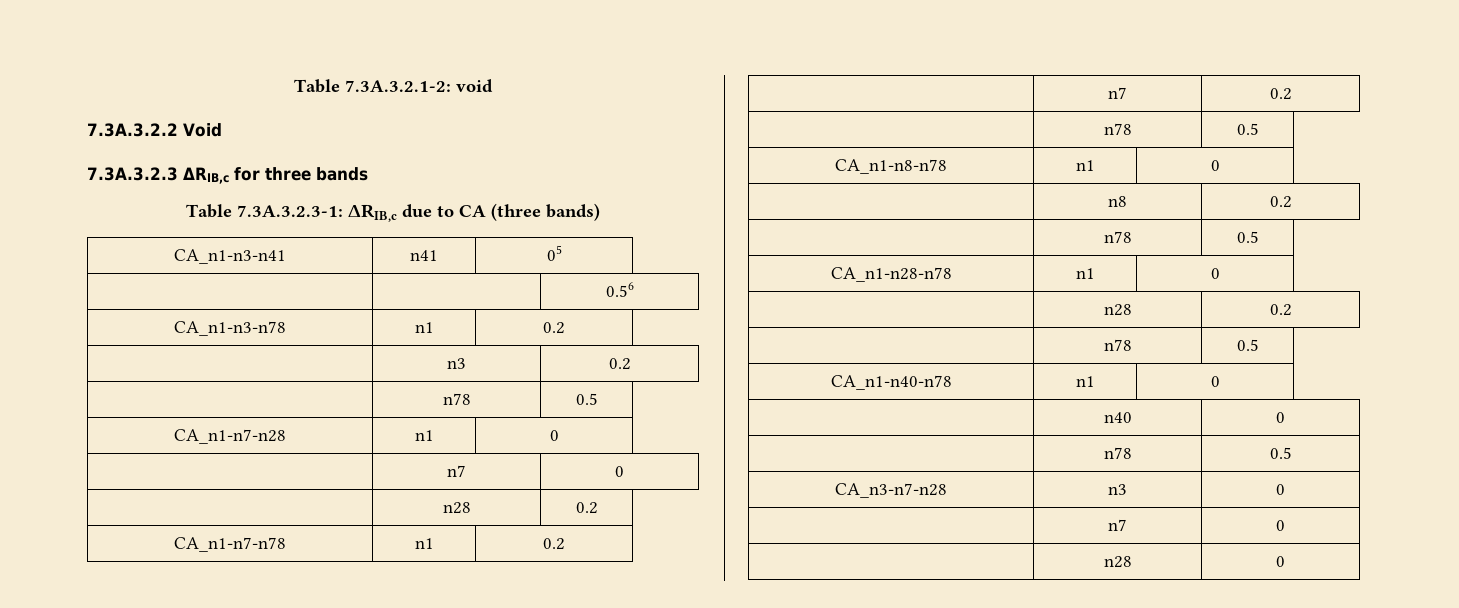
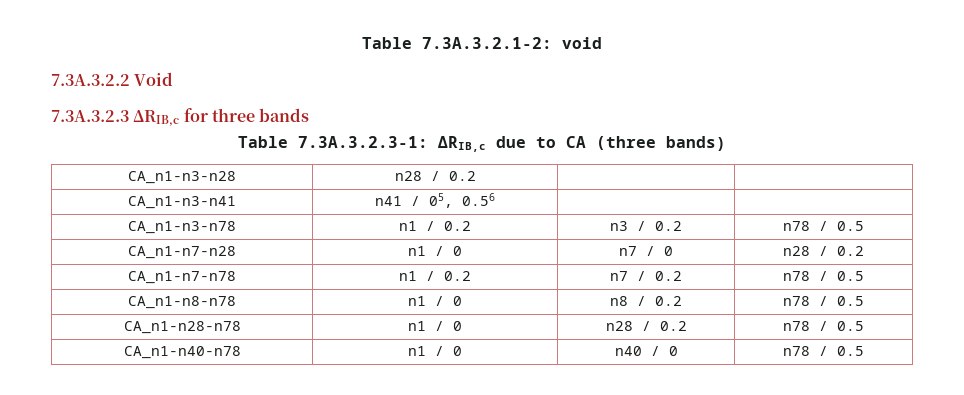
+ CA_n1-n3-n28 | n28 / 0.2 | |
- CA_n1-n3-n41 | n41 | 05
- | | 0.56
+ CA_n1-n3-n41 | n41 / 05, 0.56 | |
- CA_n1-n3-n78 | n1 | 0.2
- | n3 | 0.2
- | n78 | 0.5
+ CA_n1-n3-n78 | n1 / 0.2 | n3 / 0.2 | n78 / 0.5
- CA_n1-n7-n28 | n1 | 0
- | n7 | 0
- | n28 | 0.2
+ CA_n1-n7-n28 | n1 / 0 | n7 / 0 | n28 / 0.2
- CA_n1-n7-n78 | n1 | 0.2
- | n7 | 0.2
- | n78 | 0.5
+ CA_n1-n7-n78 | n1 / 0.2 | n7 / 0.2 | n78 / 0.5
- CA_n1-n8-n78 | n1 | 0
- | n8 | 0.2
- | n78 | 0.5
+ CA_n1-n8-n78 | n1 / 0 | n8 / 0.2 | n78 / 0.5
- CA_n1-n28-n78 | n1 | 0
- | n28 | 0.2
- | n78 | 0.5
+ CA_n1-n28-n78 | n1 / 0 | n28 / 0.2 | n78 / 0.5
- CA_n1-n40-n78 | n1 | 0
- | n40 | 0
- | n78 | 0.5
- CA_n3-n7-n28 | n3 | 0
- | n7 | 0
- | n28 | 0
+ CA_n1-n40-n78 | n1 / 0 | n40 / 0 | n78 / 0.5

